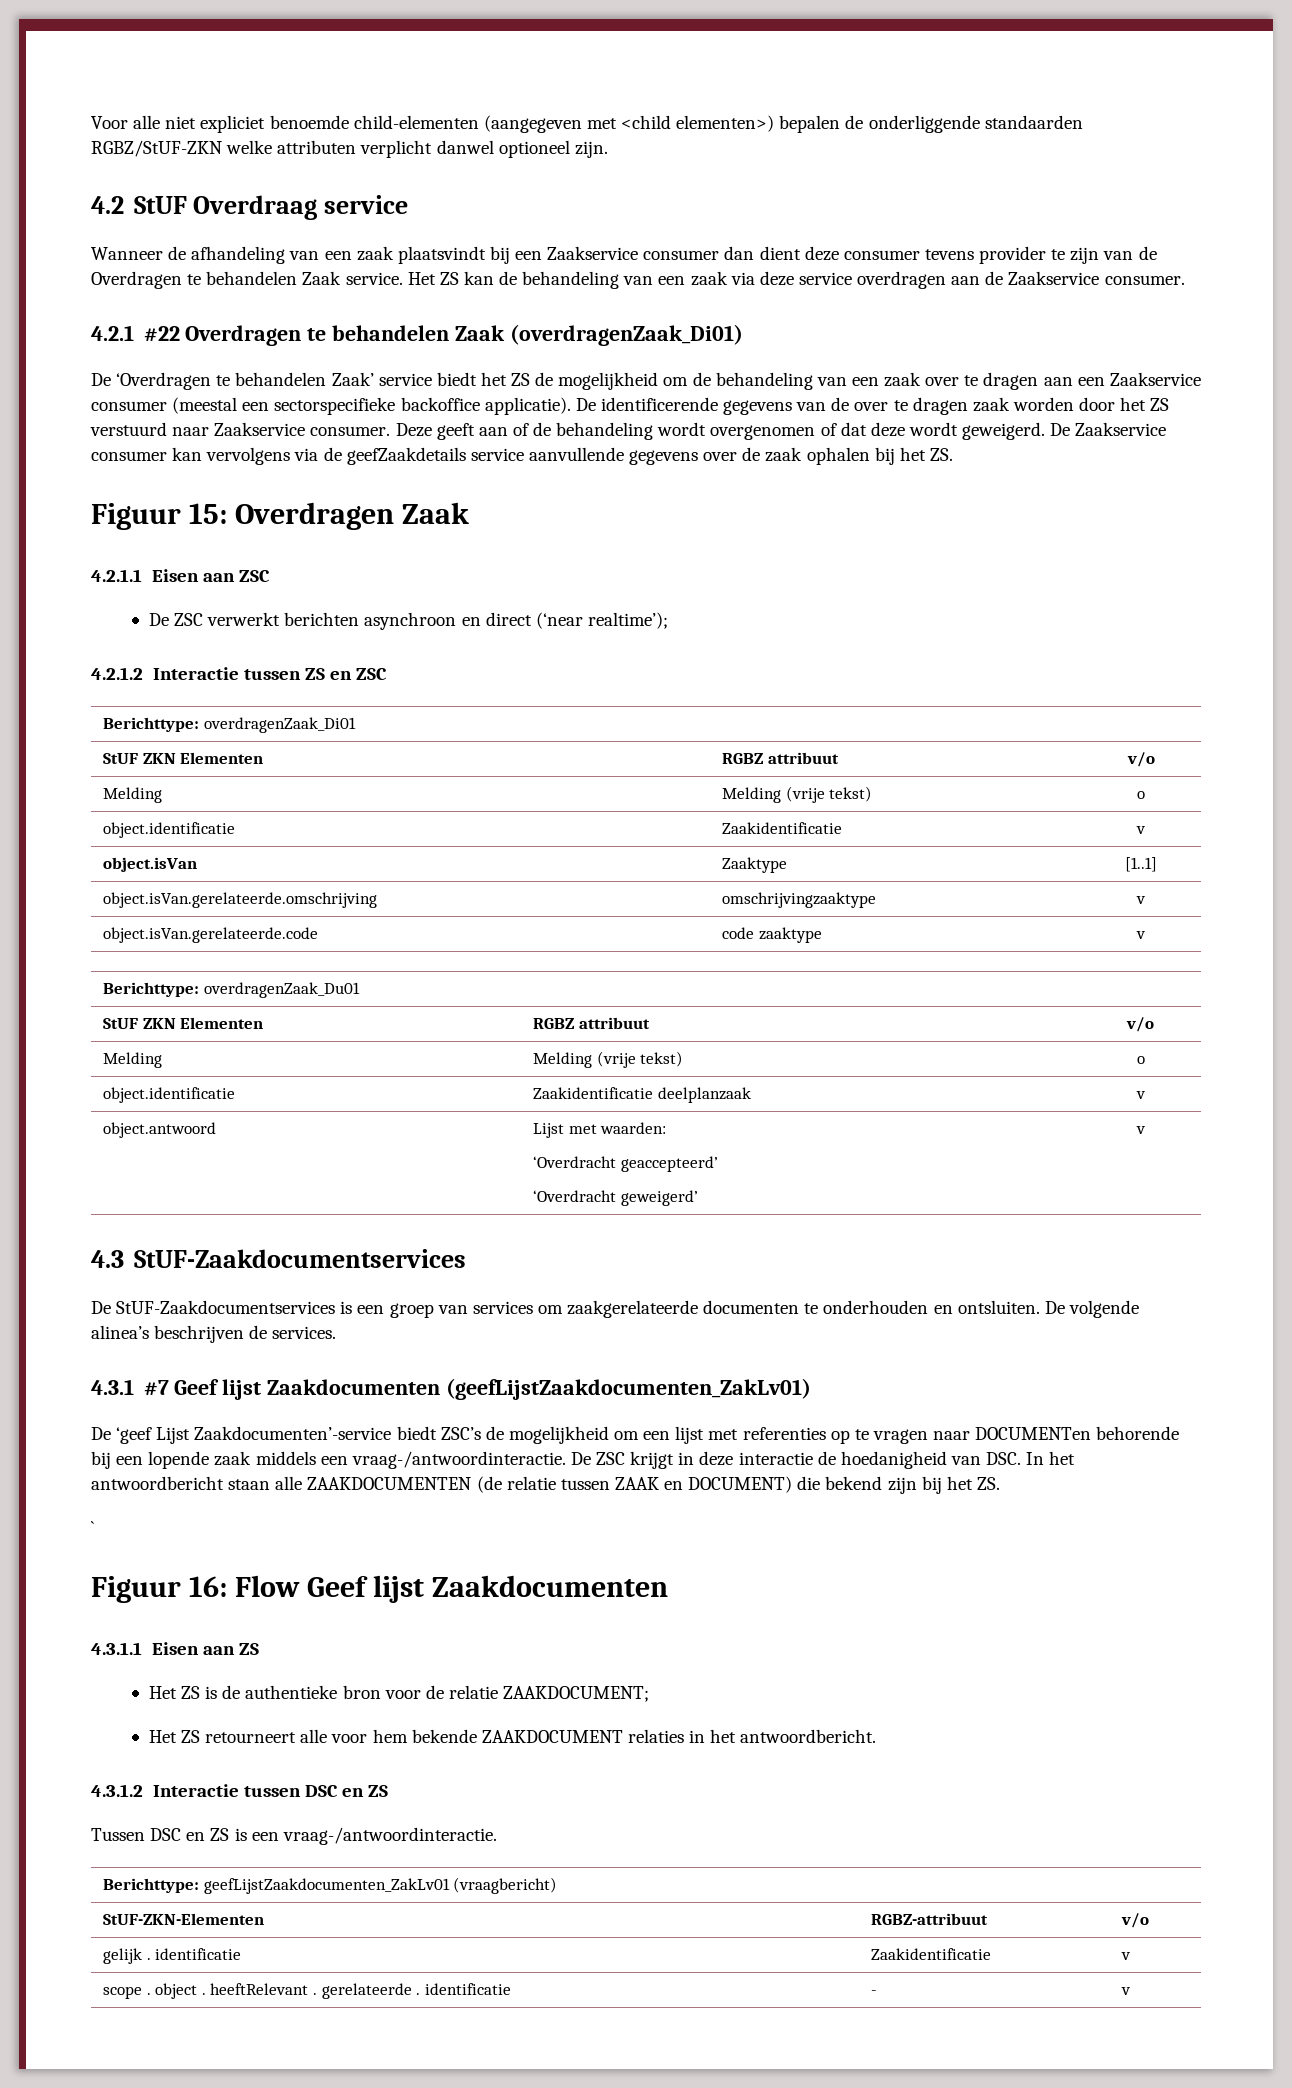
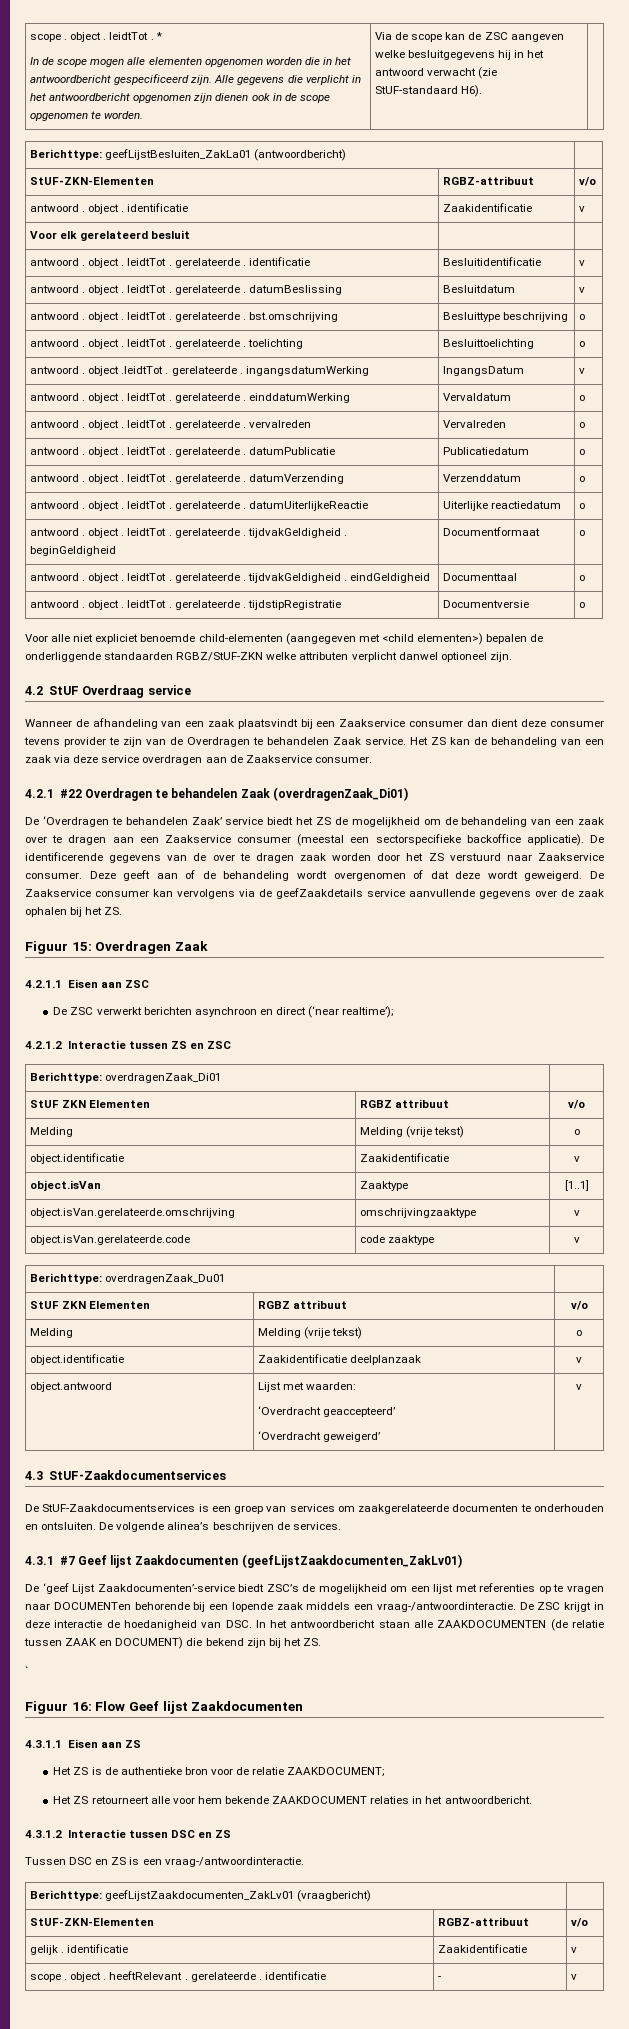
+ scope . object . leidtTot . *
+ In de scope mogen alle elementen opgenomen worden die in het antwoordbericht gespecificeerd zijn. Alle gegevens die verplicht in het antwoordbericht opgenomen zijn dienen ook in de scope opgenomen te worden. | Via de scope kan de ZSC aangeven welke besluitgegevens hij in het antwoord verwacht (zie StUF-standaard H6). |
+ Berichttype: geefLijstBesluiten_ZakLa01 (antwoordbericht) |
+ StUF-ZKN-Elementen | RGBZ-attribuut | v/o
+ antwoord . object . identificatie | Zaakidentificatie | v
+ Voor elk gerelateerd besluit | |
+ antwoord . object . leidtTot . gerelateerde . identificatie | Besluitidentificatie | v
+ antwoord . object . leidtTot . gerelateerde . datumBeslissing | Besluitdatum | v
+ antwoord . object . leidtTot . gerelateerde . bst.omschrijving | Besluittype beschrijving | o
+ antwoord . object . leidtTot . gerelateerde . toelichting | Besluittoelichting | o
+ antwoord . object .leidtTot . gerelateerde . ingangsdatumWerking | IngangsDatum | v
+ antwoord . object . leidtTot . gerelateerde . einddatumWerking | Vervaldatum | o
+ antwoord . object . leidtTot . gerelateerde . vervalreden | Vervalreden | o
+ antwoord . object . leidtTot . gerelateerde . datumPublicatie | Publicatiedatum | o
+ antwoord . object . leidtTot . gerelateerde . datumVerzending | Verzenddatum | o
+ antwoord . object . leidtTot . gerelateerde . datumUiterlijkeReactie | Uiterlijke reactiedatum | o
+ antwoord . object . leidtTot . gerelateerde . tijdvakGeldigheid . beginGeldigheid | Documentformaat | o
+ antwoord . object . leidtTot . gerelateerde . tijdvakGeldigheid . eindGeldigheid | Documenttaal | o
+ antwoord . object . leidtTot . gerelateerde . tijdstipRegistratie | Documentversie | o

